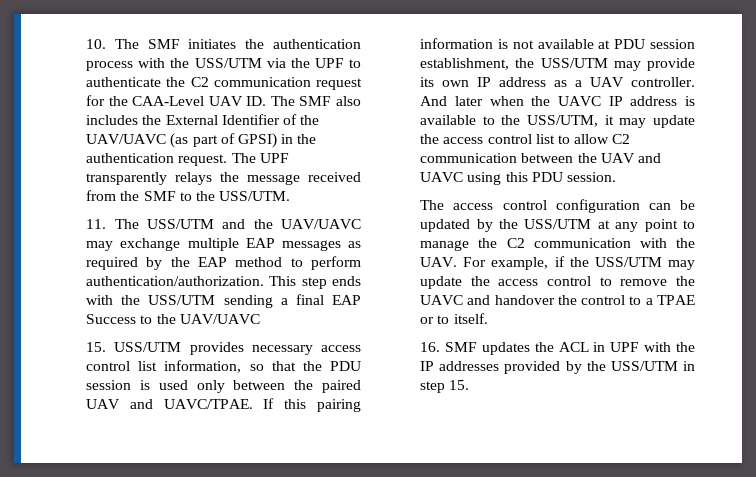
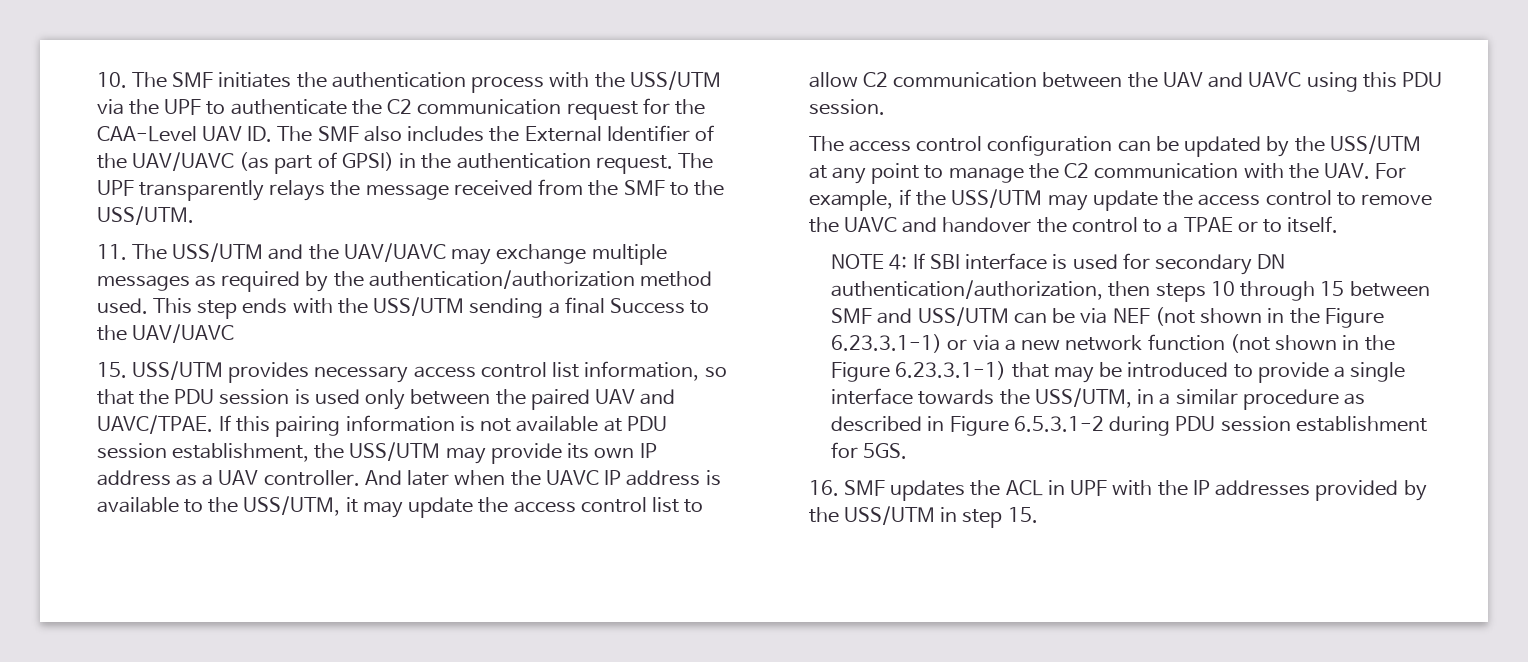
- 11. The USS/UTM and the UAV/UAVC may exchange multiple EAP messages as required by the EAP method to perform authentication/authorization.
+ 11. The USS/UTM and the UAV/UAVC may exchange multiple messages as required by the authentication/authorization method used.
- This step ends with the USS/UTM sending a final EAP Success to the UAV/UAVC
+ This step ends with the USS/UTM sending a final Success to the UAV/UAVC
+ NOTE 4: If SBI interface is used for secondary DN authentication/authorization, then steps 10 through 15 between SMF and USS/UTM can be via NEF (not shown in the Figure 6.23.3.1-1) or via a new network function (not shown in the Figure 6.23.3.1-1) that may be introduced to provide a single interface towards the USS/UTM, in a similar procedure as described in Figure 6.5.3.1-2 during PDU session establishment for 5GS.

